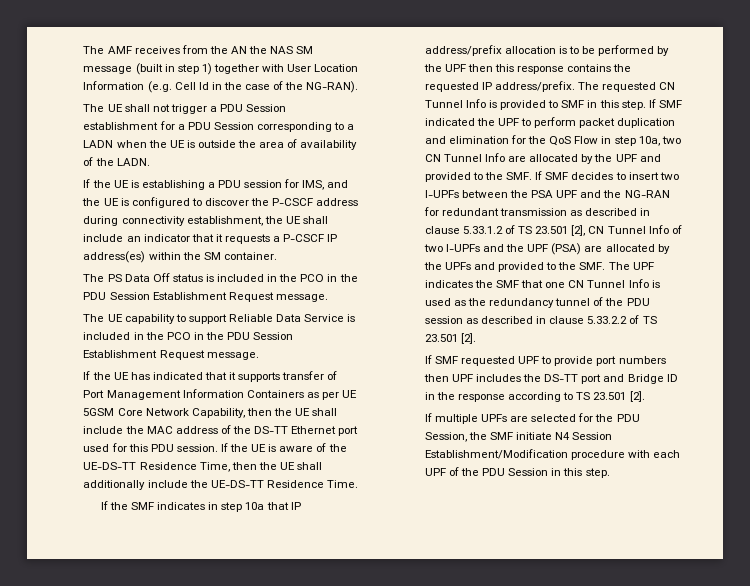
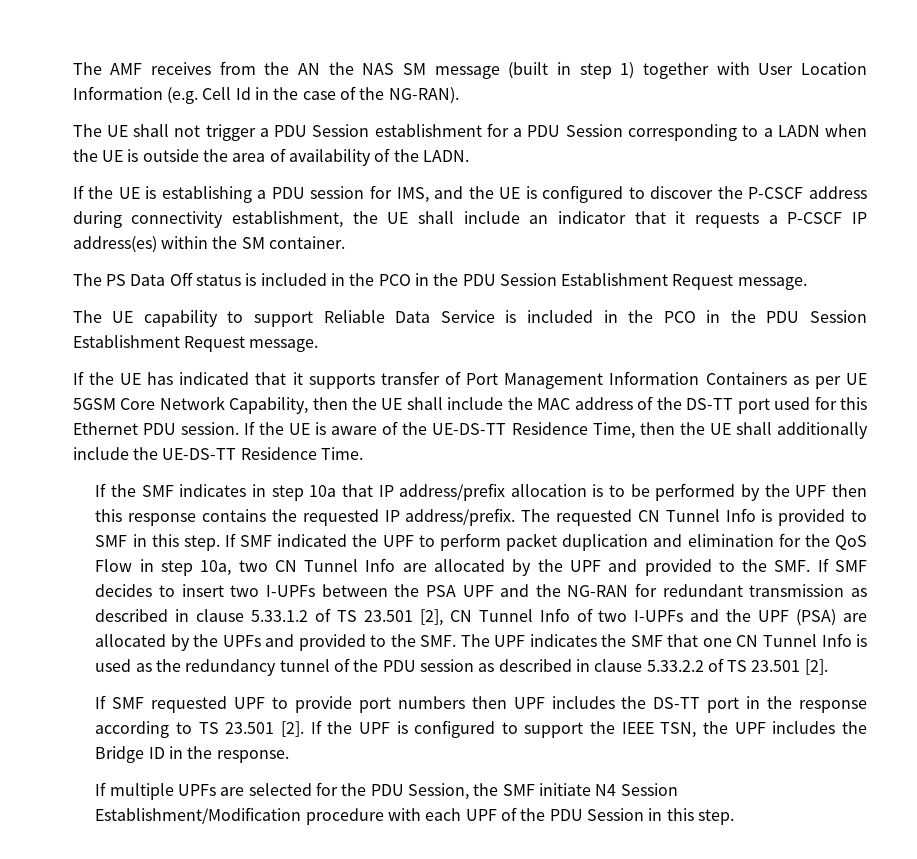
- If the UE has indicated that it supports transfer of Port Management Information Containers as per UE 5GSM Core Network Capability, then the UE shall include the MAC address of the DS-TT Ethernet port used for this PDU session.
+ If the UE has indicated that it supports transfer of Port Management Information Containers as per UE 5GSM Core Network Capability, then the UE shall include the MAC address of the DS-TT port used for this Ethernet PDU session.
- If SMF requested UPF to provide port numbers then UPF includes the DS-TT port and Bridge ID in the response according to TS 23.501 [2].
+ If SMF requested UPF to provide port numbers then UPF includes the DS-TT port in the response according to TS 23.501 [2]. If the UPF is configured to support the IEEE TSN, the UPF includes the Bridge ID in the response.

